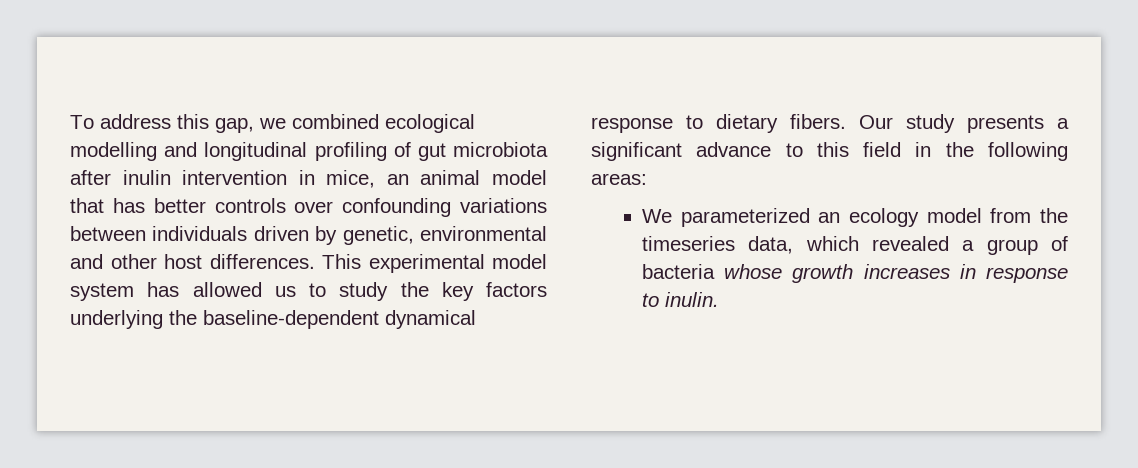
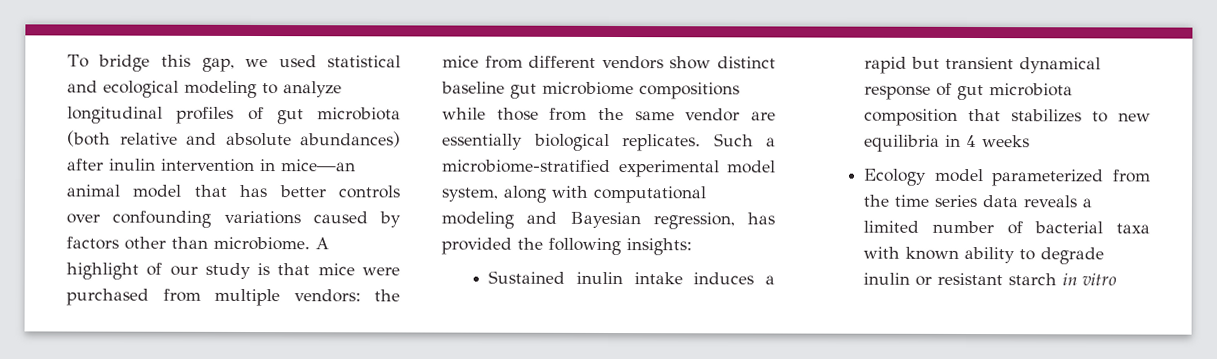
- To address this gap, we combined ecological modelling and longitudinal profiling of gut microbiota after inulin intervention in mice, an animal model that has better controls over confounding variations between individuals driven by genetic, environmental and other host differences. This experimental model system has allowed us to study the key factors underlying the baseline-dependent dynamical response to dietary fibers. Our study presents a significant advance to this field in the following areas:
- We parameterized an ecology model from the timeseries data, which revealed a group of bacteria whose growth increases in response to inulin.
+ To bridge this gap, we used statistical and ecological modeling to analyze longitudinal profiles of gut microbiota (both relative and absolute abundances) after inulin intervention in mice—an animal model that has better controls over confounding variations caused by factors other than microbiome. A highlight of our study is that mice were purchased from multiple vendors: the mice from different vendors show distinct baseline gut microbiome compositions while those from the same vendor are essentially biological replicates. Such a microbiome-stratified experimental model system, along with computational modeling and Bayesian regression, has provided the following insights:
+ Sustained inulin intake induces a rapid but transient dynamical response of gut microbiota composition that stabilizes to new equilibria in 4 weeks
+ Ecology model parameterized from the time series data reveals a limited number of bacterial taxa with known ability to degrade inulin or resistant starch in vitro

